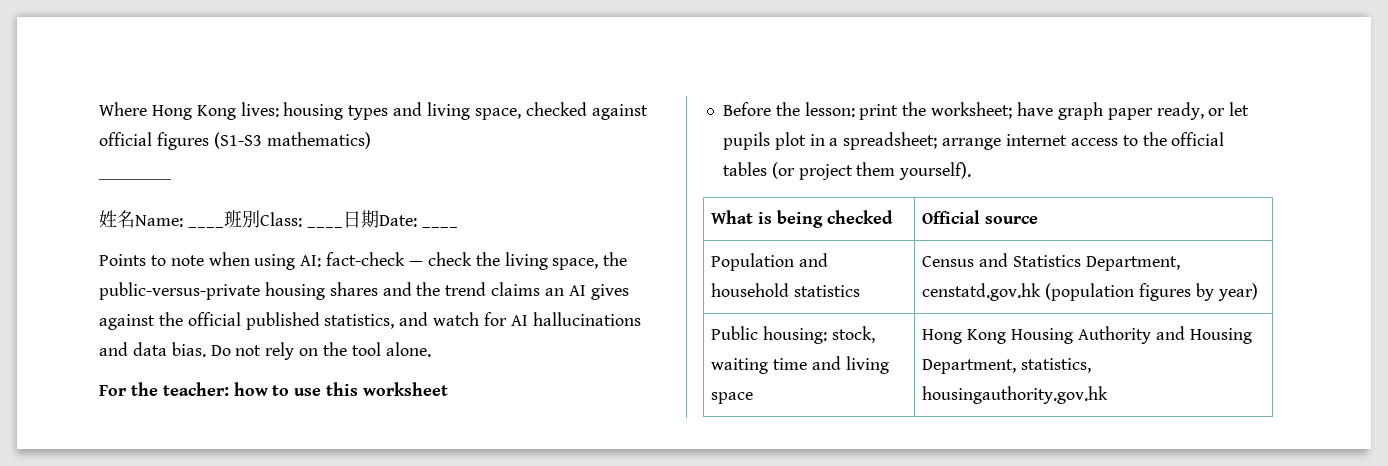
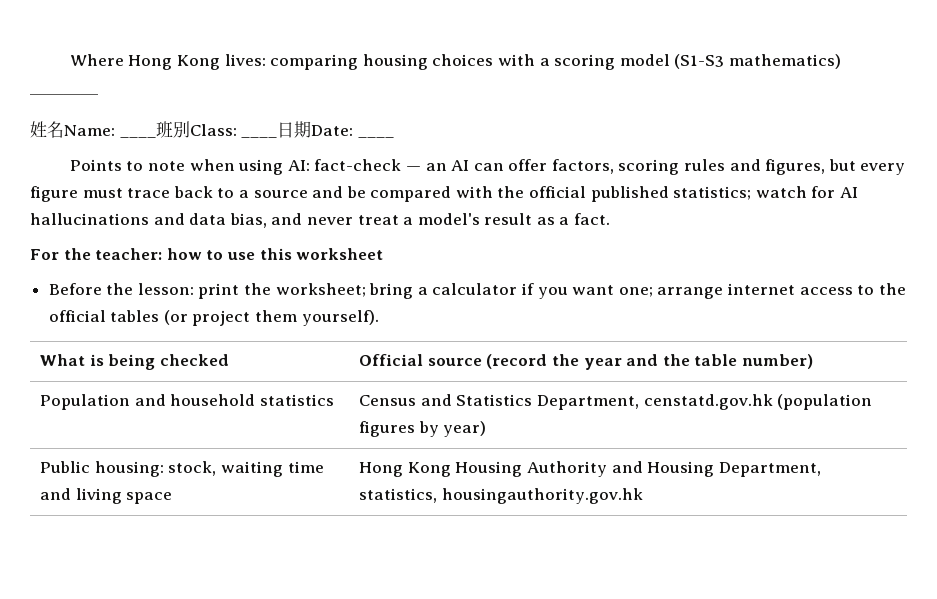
- Where Hong Kong lives: housing types and living space, checked against official figures (S1-S3 mathematics)
+ Where Hong Kong lives: comparing housing choices with a scoring model (S1-S3 mathematics)
- Points to note when using AI: fact-check — check the living space, the public-versus-private housing shares and the trend claims an AI gives against the official published statistics, and watch for AI hallucinations and data bias. Do not rely on the tool alone.
+ Points to note when using AI: fact-check — an AI can offer factors, scoring rules and figures, but every figure must trace back to a source and be compared with the official published statistics; watch for AI hallucinations and data bias, and never treat a model's result as a fact.
- Before the lesson: print the worksheet; have graph paper ready, or let pupils plot in a spreadsheet; arrange internet access to the official tables (or project them yourself).
+ Before the lesson: print the worksheet; bring a calculator if you want one; arrange internet access to the official tables (or project them yourself).
- What is being checked | Official source
+ What is being checked | Official source (record the year and the table number)

